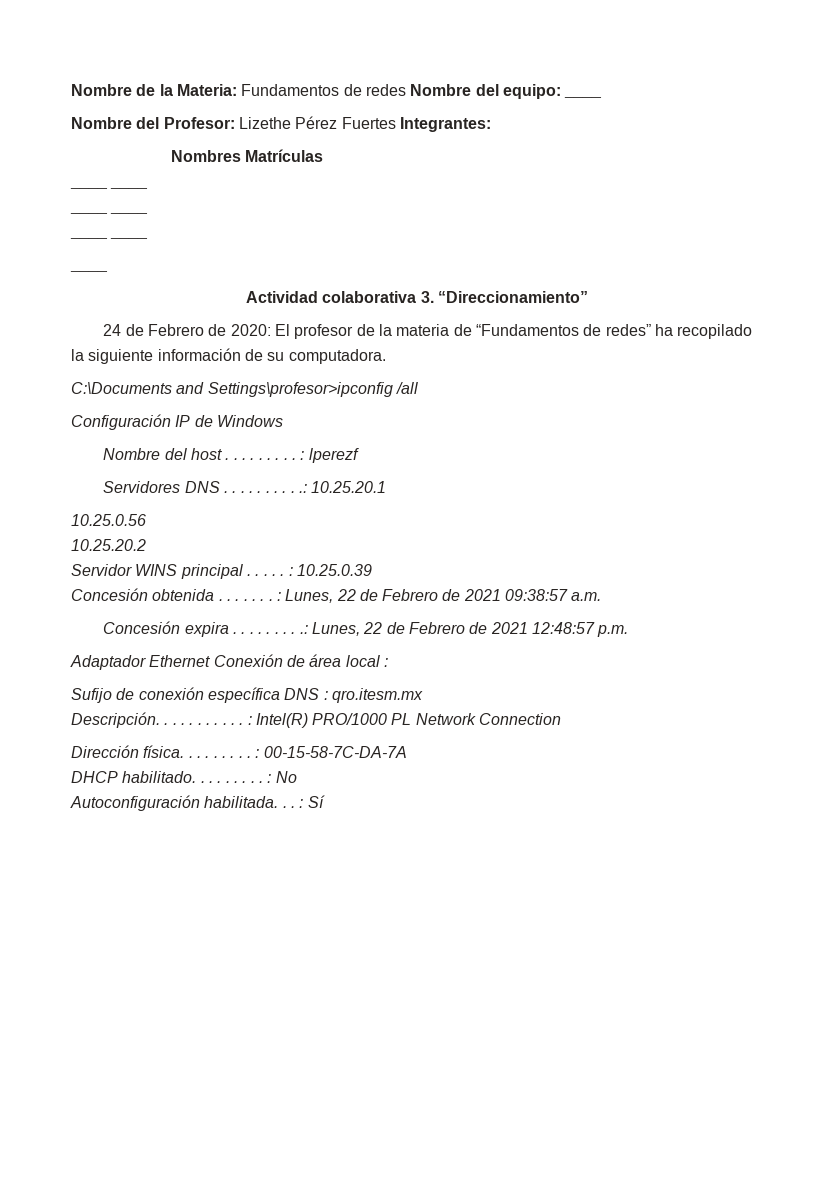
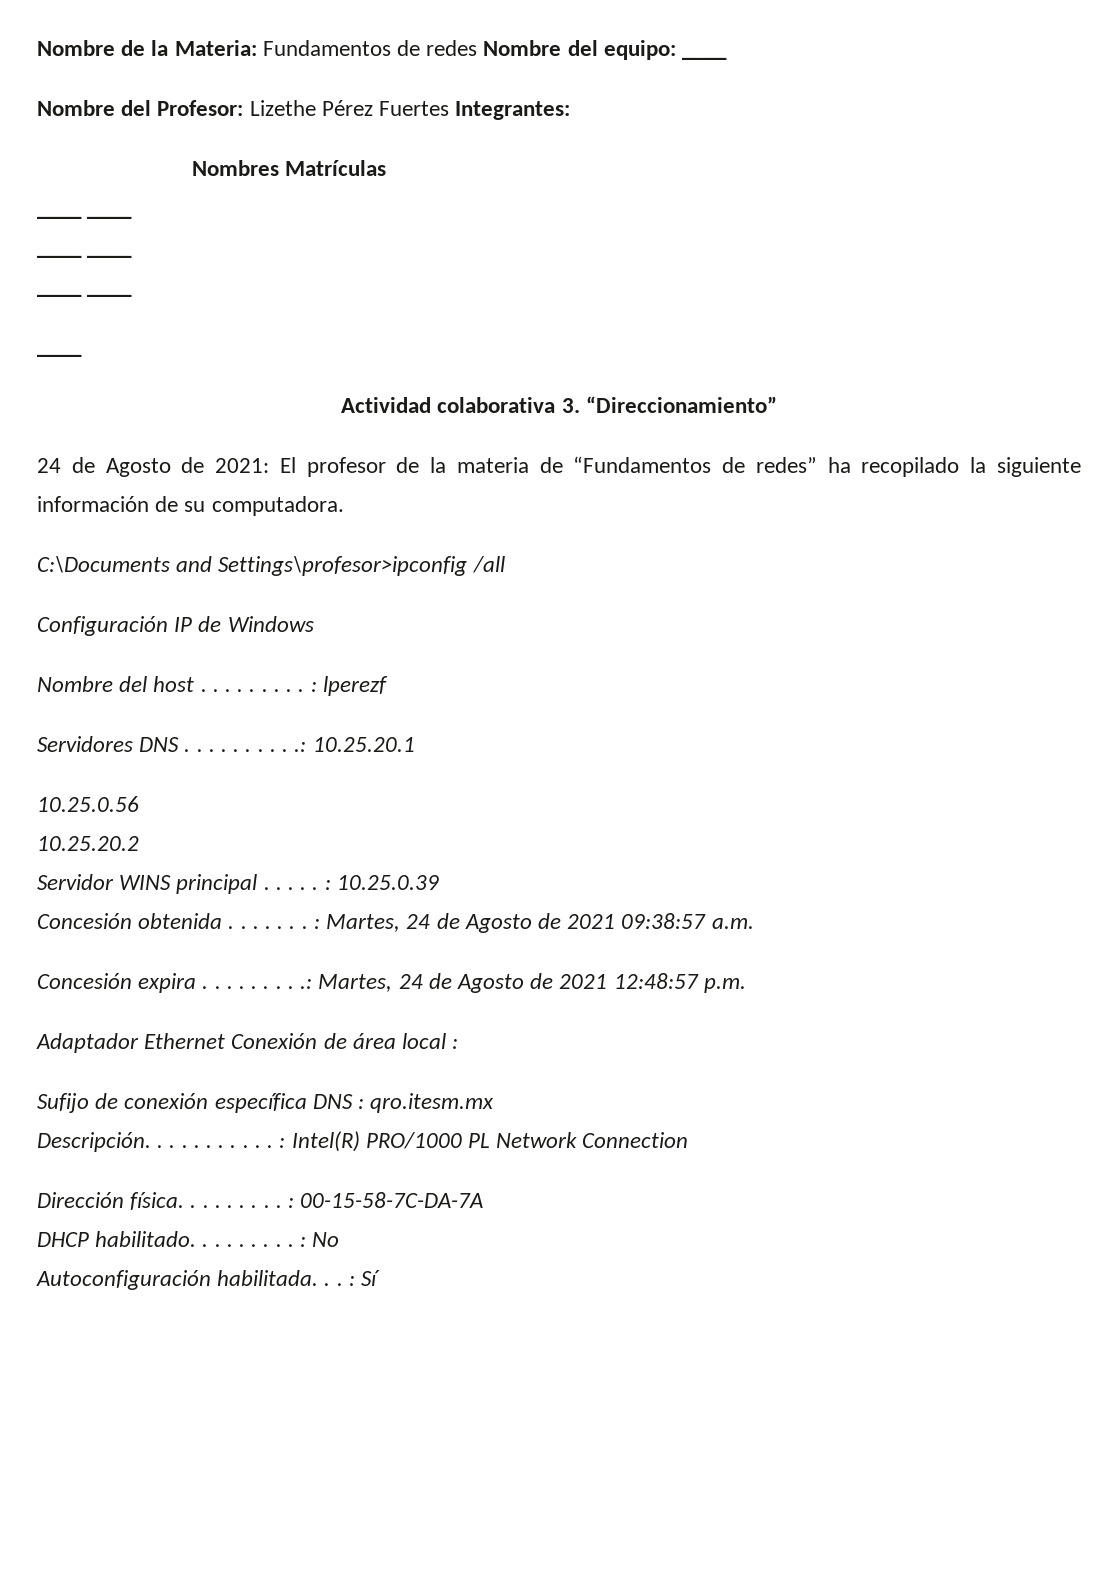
- 24 de Febrero de 2020: El profesor de la materia de “Fundamentos de redes” ha recopilado la siguiente información de su computadora.
+ 24 de Agosto de 2021: El profesor de la materia de “Fundamentos de redes” ha recopilado la siguiente información de su computadora.
- Concesión obtenida . . . . . . . : Lunes, 22 de Febrero de 2021 09:38:57 a.m.
+ Concesión obtenida . . . . . . . : Martes, 24 de Agosto de 2021 09:38:57 a.m.
- Concesión expira . . . . . . . . .: Lunes, 22 de Febrero de 2021 12:48:57 p.m.
+ Concesión expira . . . . . . . . .: Martes, 24 de Agosto de 2021 12:48:57 p.m.

